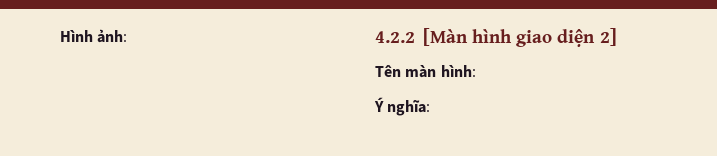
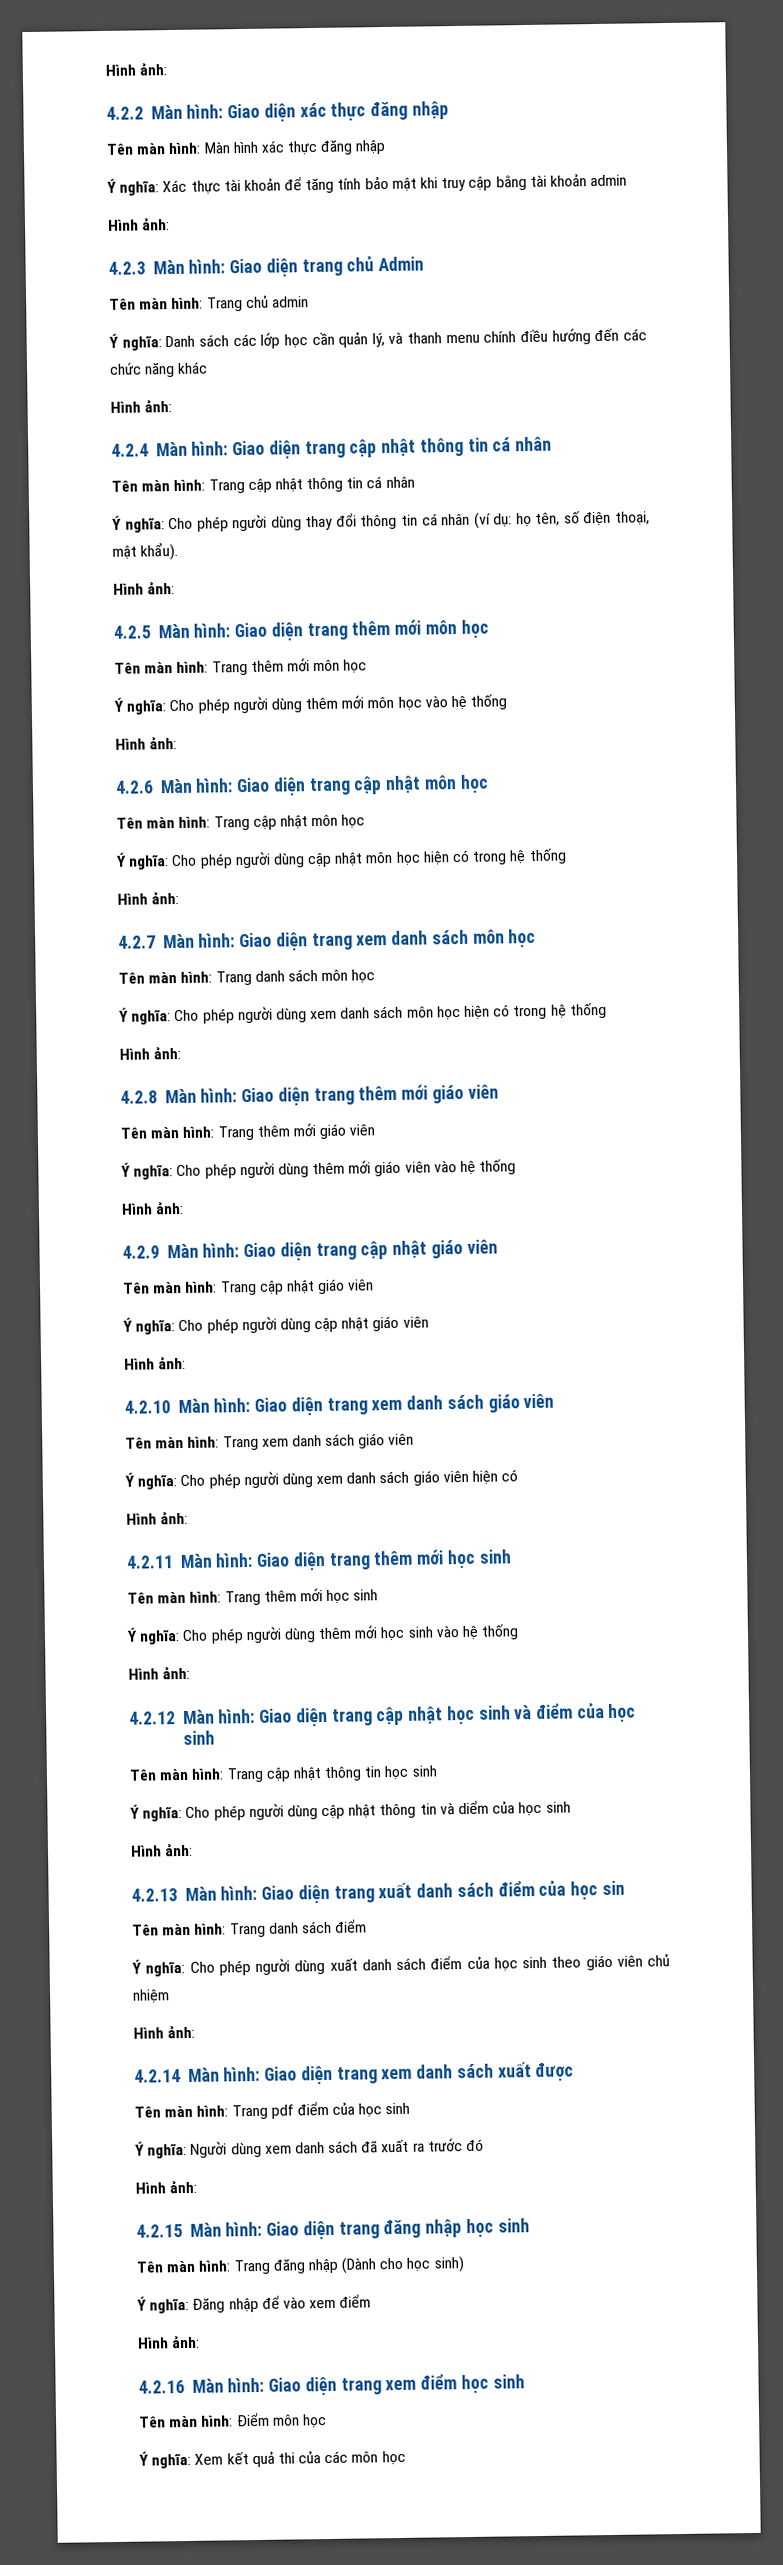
- 4.2.2 [Màn hình giao diện 2]
- Tên màn hình:
- Ý nghĩa:
+ 4.2.2 Màn hình: Giao diện xác thực đăng nhập
+ Tên màn hình: Màn hình xác thực đăng nhập
+ Ý nghĩa: Xác thực tài khoản để tăng tính bảo mật khi truy cập bằng tài khoản admin
+ Hình ảnh:
+ 4.2.3 Màn hình: Giao diện trang chủ Admin
+ Tên màn hình: Trang chủ admin
+ Ý nghĩa: Danh sách các lớp học cần quản lý, và thanh menu chính điều hướng đến các chức năng khác
+ Hình ảnh:
+ 4.2.4 Màn hình: Giao diện trang cập nhật thông tin cá nhân
+ Tên màn hình: Trang cập nhật thông tin cá nhân
+ Ý nghĩa: Cho phép người dùng thay đổi thông tin cá nhân (ví dụ: họ tên, số điện thoại, mật khẩu).
+ Hình ảnh:
+ 4.2.5 Màn hình: Giao diện trang thêm mới môn học
+ Tên màn hình: Trang thêm mới môn học
+ Ý nghĩa: Cho phép người dùng thêm mới môn học vào hệ thống
+ Hình ảnh:
+ 4.2.6 Màn hình: Giao diện trang cập nhật môn học
+ Tên màn hình: Trang cập nhật môn học
+ Ý nghĩa: Cho phép người dùng cập nhật môn học hiện có trong hệ thống
+ Hình ảnh:
+ 4.2.7 Màn hình: Giao diện trang xem danh sách môn học
+ Tên màn hình: Trang danh sách môn học
+ Ý nghĩa: Cho phép người dùng xem danh sách môn học hiện có trong hệ thống
+ Hình ảnh:
+ 4.2.8 Màn hình: Giao diện trang thêm mới giáo viên
+ Tên màn hình: Trang thêm mới giáo viên
+ Ý nghĩa: Cho phép người dùng thêm mới giáo viên vào hệ thống
+ Hình ảnh:
+ 4.2.9 Màn hình: Giao diện trang cập nhật giáo viên
+ Tên màn hình: Trang cập nhật giáo viên
+ Ý nghĩa: Cho phép người dùng cập nhật giáo viên
+ Hình ảnh:
+ 4.2.10 Màn hình: Giao diện trang xem danh sách giáo viên
+ Tên màn hình: Trang xem danh sách giáo viên
+ Ý nghĩa: Cho phép người dùng xem danh sách giáo viên hiện có
+ Hình ảnh:
+ 4.2.11 Màn hình: Giao diện trang thêm mới học sinh
+ Tên màn hình: Trang thêm mới học sinh
+ Ý nghĩa: Cho phép người dùng thêm mới học sinh vào hệ thống
+ Hình ảnh:
+ 4.2.12 Màn hình: Giao diện trang cập nhật học sinh và điểm của học sinh
+ Tên màn hình: Trang cập nhật thông tin học sinh
+ Ý nghĩa: Cho phép người dùng cập nhật thông tin và diểm của học sinh
+ Hình ảnh:
+ 4.2.13 Màn hình: Giao diện trang xuất danh sách điểm của học sin
+ Tên màn hình: Trang danh sách điểm
+ Ý nghĩa: Cho phép người dùng xuất danh sách điểm của học sinh theo giáo viên chủ nhiệm
+ Hình ảnh:
+ 4.2.14 Màn hình: Giao diện trang xem danh sách xuất được
+ Tên màn hình: Trang pdf điểm của học sinh
+ Ý nghĩa: Người dùng xem danh sách đã xuất ra trước đó
+ Hình ảnh:
+ 4.2.15 Màn hình: Giao diện trang đăng nhập học sinh
+ Tên màn hình: Trang đăng nhập (Dành cho học sinh)
+ Ý nghĩa: Đăng nhập để vào xem điểm
+ Hình ảnh:
+ 4.2.16 Màn hình: Giao diện trang xem điểm học sinh
+ Tên màn hình: Điểm môn học
+ Ý nghĩa: Xem kết quả thi của các môn học

